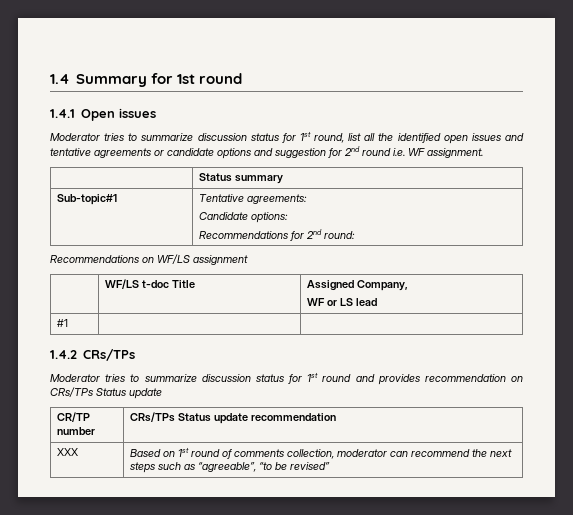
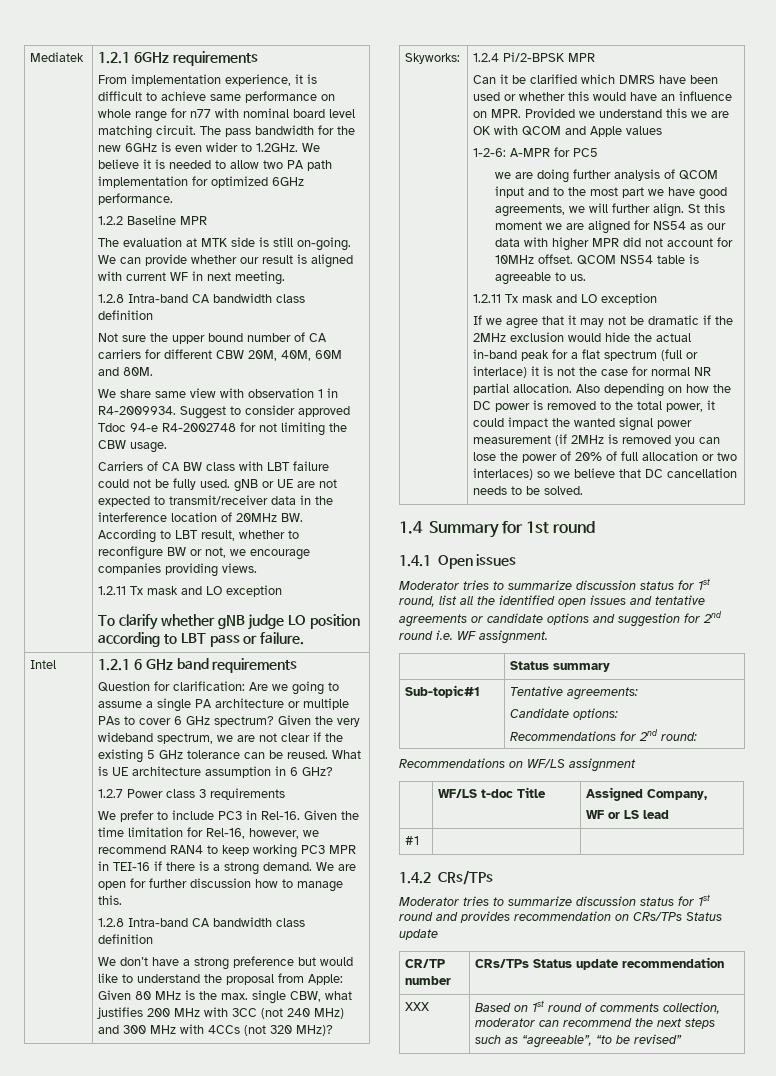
+ Mediatek | 1.2.1 6GHz requirements
+ From implementation experience, it is difficult to achieve same performance on whole range for n77 with nominal board level matching circuit. The pass bandwidth for the new 6GHz is even wider to 1.2GHz. We believe it is needed to allow two PA path implementation for optimized 6GHz performance.
+ 1.2.2 Baseline MPR
+ The evaluation at MTK side is still on-going. We can provide whether our result is aligned with current WF in next meeting.
+ 1.2.8 Intra-band CA bandwidth class definition
+ Not sure the upper bound number of CA carriers for different CBW 20M, 40M, 60M and 80M.
+ We share same view with observation 1 in R4-2009934. Suggest to consider approved Tdoc 94-e R4-2002748 for not limiting the CBW usage.
+ Carriers of CA BW class with LBT failure could not be fully used. gNB or UE are not expected to transmit/receiver data in the interference location of 20MHz BW. According to LBT result, whether to reconfigure BW or not, we encourage companies providing views.
+ 1.2.11 Tx mask and LO exception
+ To clarify whether gNB judge LO position according to LBT pass or failure.
+ Intel | 1.2.1 6 GHz band requirements
+ Question for clarification: Are we going to assume a single PA architecture or multiple PAs to cover 6 GHz spectrum? Given the very wideband spectrum, we are not clear if the existing 5 GHz tolerance can be reused. What is UE architecture assumption in 6 GHz?
+ 1.2.7 Power class 3 requirements
+ We prefer to include PC3 in Rel-16. Given the time limitation for Rel-16, however, we recommend RAN4 to keep working PC3 MPR in TEI-16 if there is a strong demand. We are open for further discussion how to manage this.
+ 1.2.8 Intra-band CA bandwidth class definition
+ We don’t have a strong preference but would like to understand the proposal from Apple: Given 80 MHz is the max. single CBW, what justifies 200 MHz with 3CC (not 240 MHz) and 300 MHz with 4CCs (not 320 MHz)?
+ Skyworks: | 1.2.4 Pi/2-BPSK MPR
+ Can it be clarified which DMRS have been used or whether this would have an influence on MPR. Provided we understand this we are OK with QCOM and Apple values
+ 1-2-6: A-MPR for PC5
+ we are doing further analysis of QCOM input and to the most part we have good agreements, we will further align. St this moment we are aligned for NS54 as our data with higher MPR did not account for 10MHz offset. QCOM NS54 table is agreeable to us.
+ 1.2.11 Tx mask and LO exception
+ If we agree that it may not be dramatic if the 2MHz exclusion would hide the actual in-band peak for a flat spectrum (full or interlace) it is not the case for normal NR partial allocation. Also depending on how the DC power is removed to the total power, it could impact the wanted signal power measurement (if 2MHz is removed you can lose the power of 20% of full allocation or two interlaces) so we believe that DC cancellation needs to be solved.

